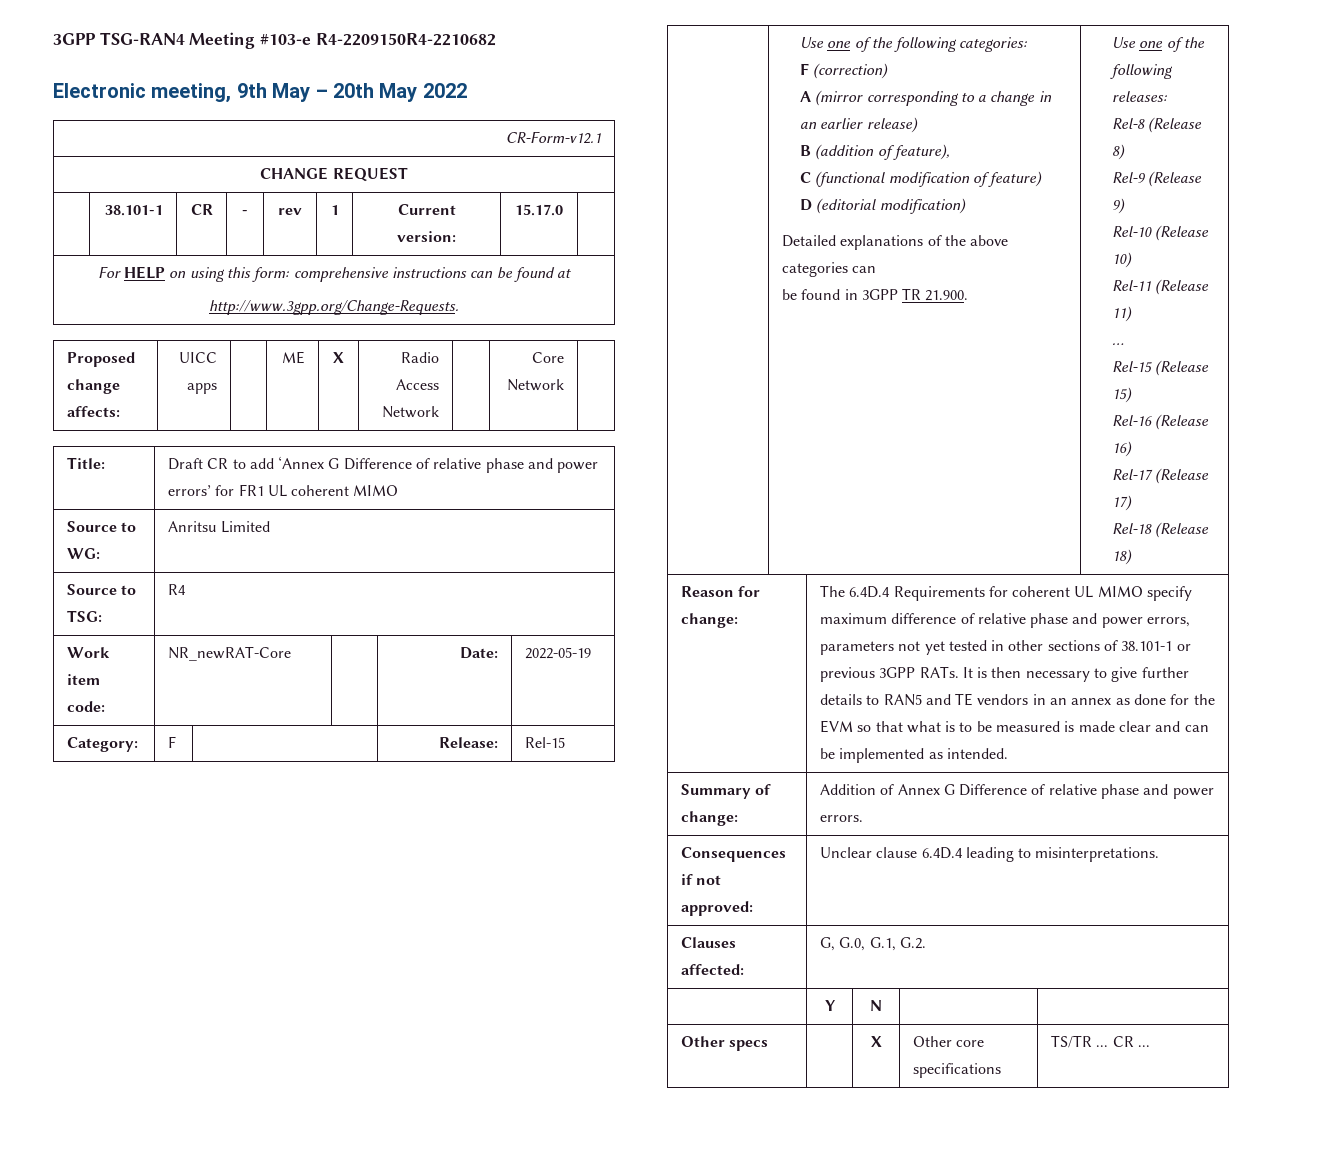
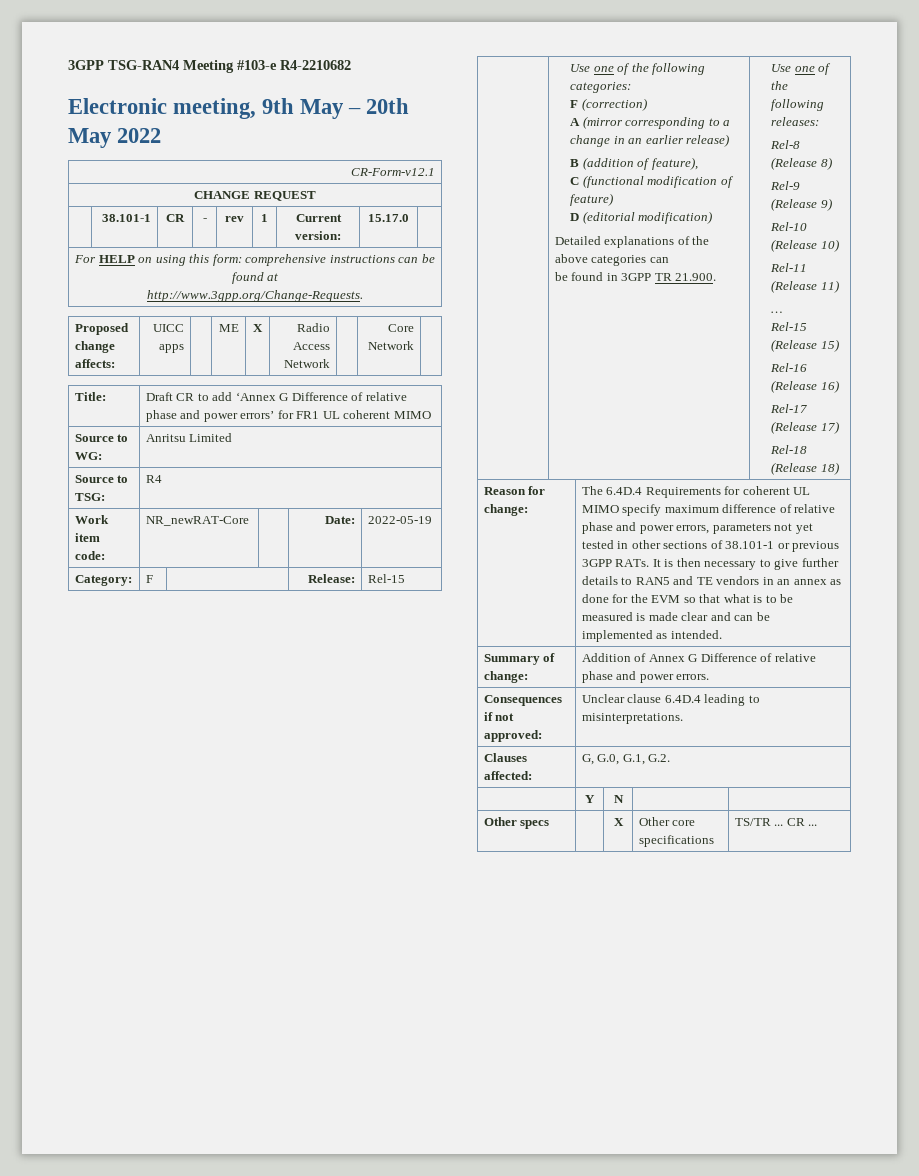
- 3GPP TSG-RAN4 Meeting #103-e R4-2209150R4-2210682
+ 3GPP TSG-RAN4 Meeting #103-e R4-2210682

